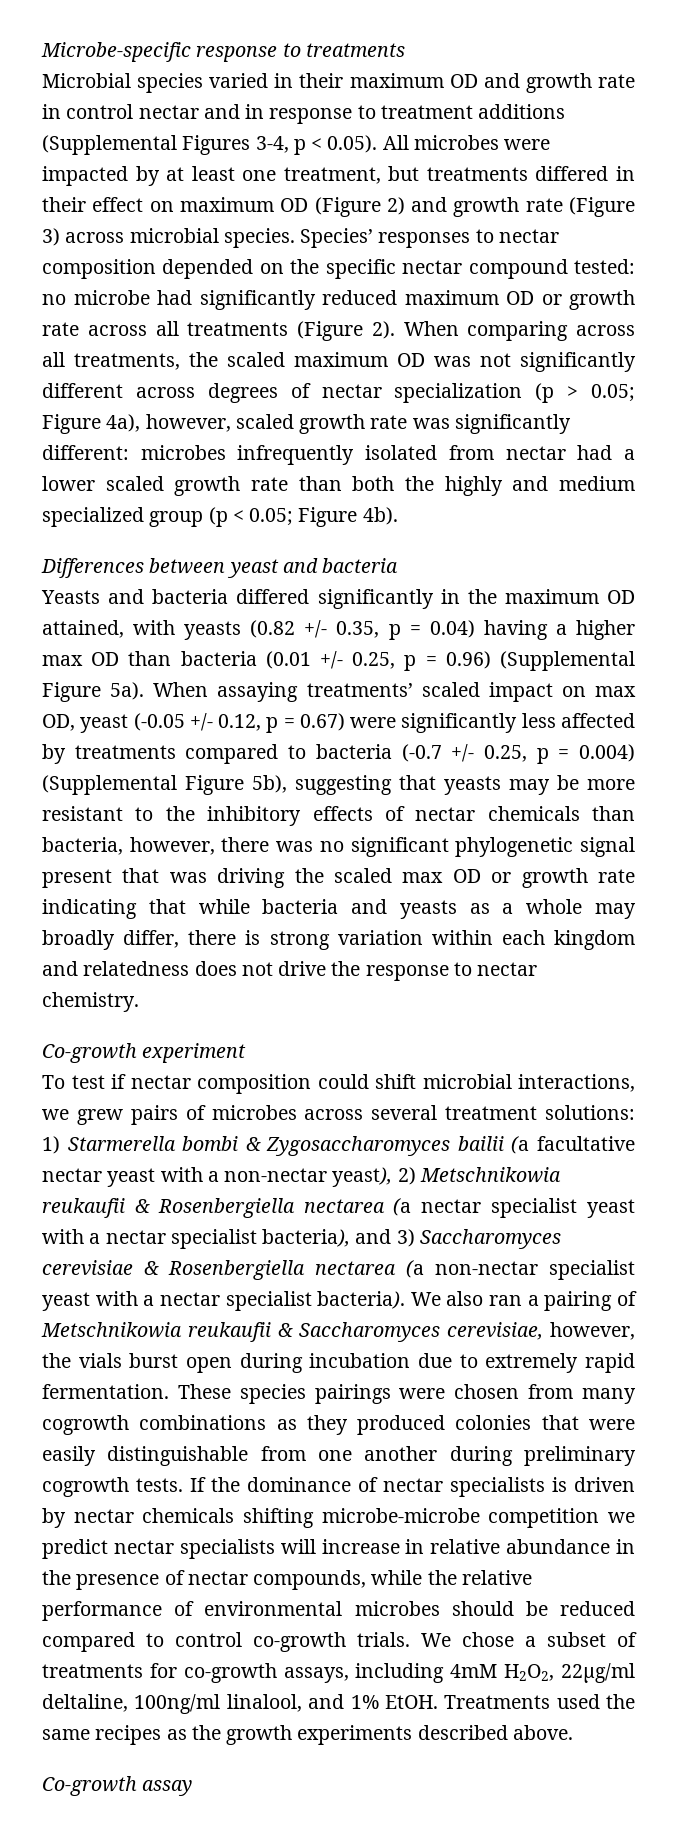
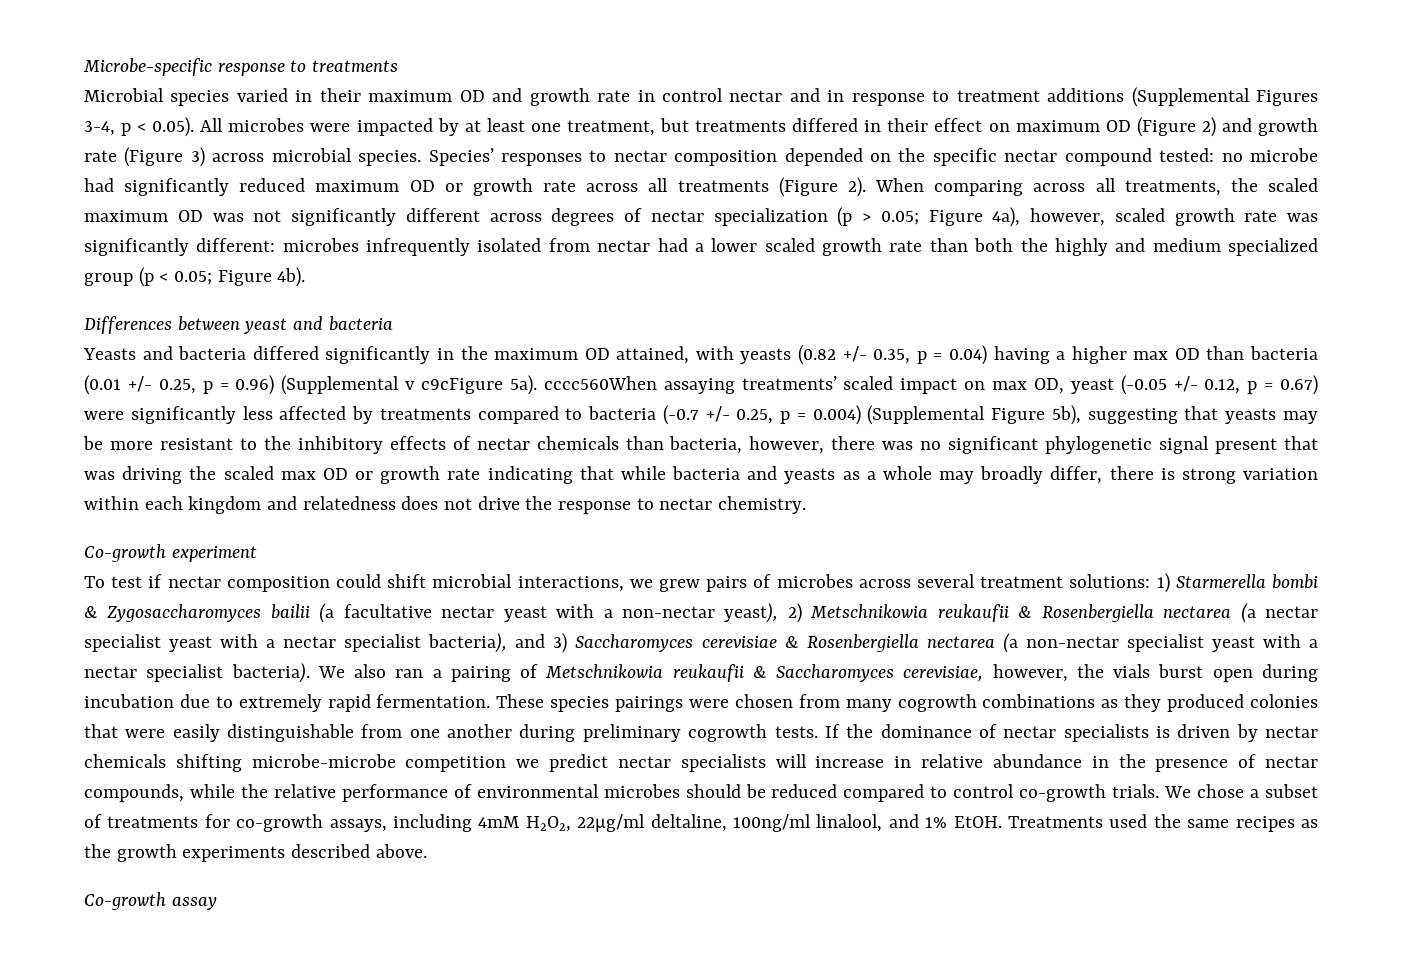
- Yeasts and bacteria differed significantly in the maximum OD attained, with yeasts (0.82 +/- 0.35, p = 0.04) having a higher max OD than bacteria (0.01 +/- 0.25, p = 0.96) (Supplemental Figure 5a). When assaying treatments’ scaled impact on max OD, yeast (-0.05 +/- 0.12, p = 0.67) were significantly less affected by treatments compared to bacteria (-0.7 +/- 0.25, p = 0.004) (Supplemental Figure 5b), suggesting that yeasts may be more resistant to the inhibitory effects of nectar chemicals than bacteria, however, there was no significant phylogenetic signal present that was driving the scaled max OD or growth rate indicating that while bacteria and yeasts as a whole may broadly differ, there is strong variation within each kingdom and relatedness does not drive the response to nectar chemistry.
+ Yeasts and bacteria differed significantly in the maximum OD attained, with yeasts (0.82 +/- 0.35, p = 0.04) having a higher max OD than bacteria (0.01 +/- 0.25, p = 0.96) (Supplemental v c9cFigure 5a). cccc560When assaying treatments’ scaled impact on max OD, yeast (-0.05 +/- 0.12, p = 0.67) were significantly less affected by treatments compared to bacteria (-0.7 +/- 0.25, p = 0.004) (Supplemental Figure 5b), suggesting that yeasts may be more resistant to the inhibitory effects of nectar chemicals than bacteria, however, there was no significant phylogenetic signal present that was driving the scaled max OD or growth rate indicating that while bacteria and yeasts as a whole may broadly differ, there is strong variation within each kingdom and relatedness does not drive the response to nectar chemistry.

